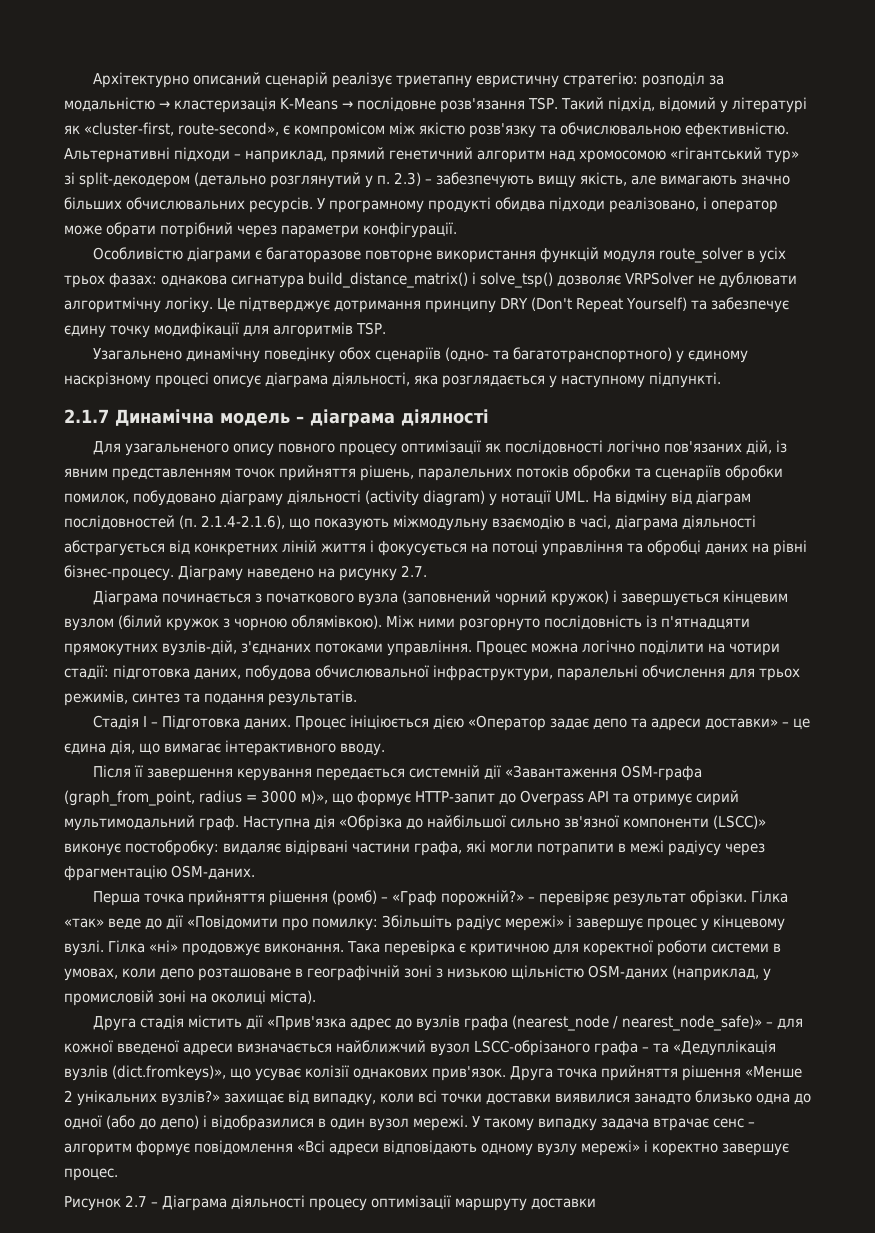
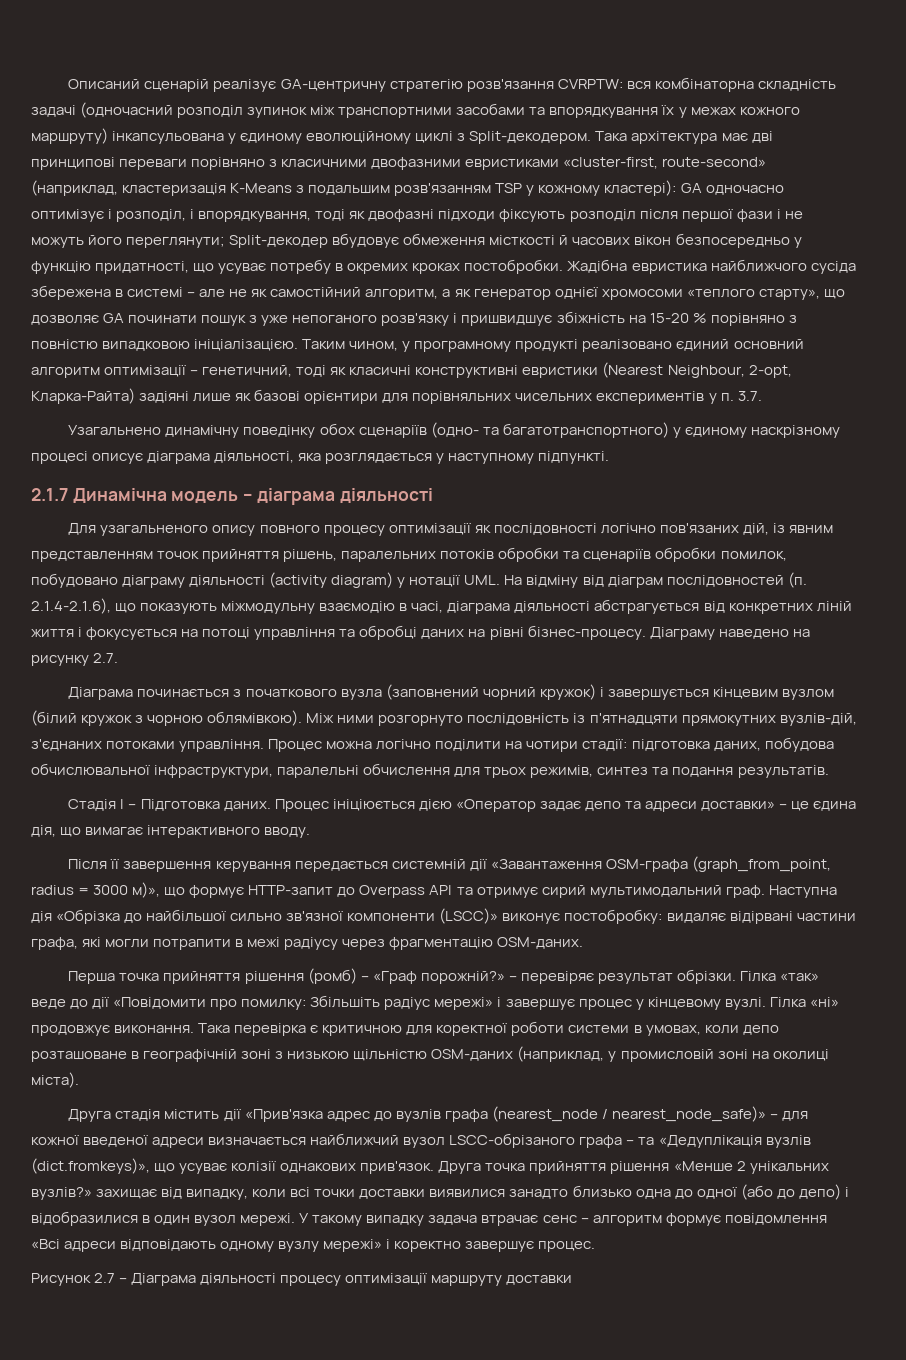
- Архітектурно описаний сценарій реалізує триетапну евристичну стратегію: розподіл за модальністю → кластеризація K-Means → послідовне розв'язання TSP. Такий підхід, відомий у літературі як «cluster-first, route-second», є компромісом між якістю розв'язку та обчислювальною ефективністю. Альтернативні підходи – наприклад, прямий генетичний алгоритм над хромосомою «гігантський тур» зі split-декодером (детально розглянутий у п. 2.3) – забезпечують вищу якість, але вимагають значно більших обчислювальних ресурсів. У програмному продукті обидва підходи реалізовано, і оператор може обрати потрібний через параметри конфігурації.
- Особливістю діаграми є багаторазове повторне використання функцій модуля route_solver в усіх трьох фазах: однакова сигнатура build_distance_matrix() і solve_tsp() дозволяє VRPSolver не дублювати алгоритмічну логіку. Це підтверджує дотримання принципу DRY (Don't Repeat Yourself) та забезпечує єдину точку модифікації для алгоритмів TSP.
+ Описаний сценарій реалізує GA-центричну стратегію розв'язання CVRPTW: вся комбінаторна складність задачі (одночасний розподіл зупинок між транспортними засобами та впорядкування їх у межах кожного маршруту) інкапсульована у єдиному еволюційному циклі з Split-декодером. Така архітектура має дві принципові переваги порівняно з класичними двофазними евристиками «cluster-first, route-second» (наприклад, кластеризація K-Means з подальшим розв'язанням TSP у кожному кластері): GA одночасно оптимізує і розподіл, і впорядкування, тоді як двофазні підходи фіксують розподіл після першої фази і не можуть його переглянути; Split-декодер вбудовує обмеження місткості й часових вікон безпосередньо у функцію придатності, що усуває потребу в окремих кроках постобробки. Жадібна евристика найближчого сусіда збережена в системі – але не як самостійний алгоритм, а як генератор однієї хромосоми «теплого старту», що дозволяє GA починати пошук з уже непоганого розв'язку і пришвидшує збіжність на 15-20 % порівняно з повністю випадковою ініціалізацією. Таким чином, у програмному продукті реалізовано єдиний основний алгоритм оптимізації – генетичний, тоді як класичні конструктивні евристики (Nearest Neighbour, 2-opt, Кларка-Райта) задіяні лише як базові орієнтири для порівняльних чисельних експериментів у п. 3.7.
- 2.1.7 Динамічна модель – діаграма діялності
+ 2.1.7 Динамічна модель – діаграма діяльності

